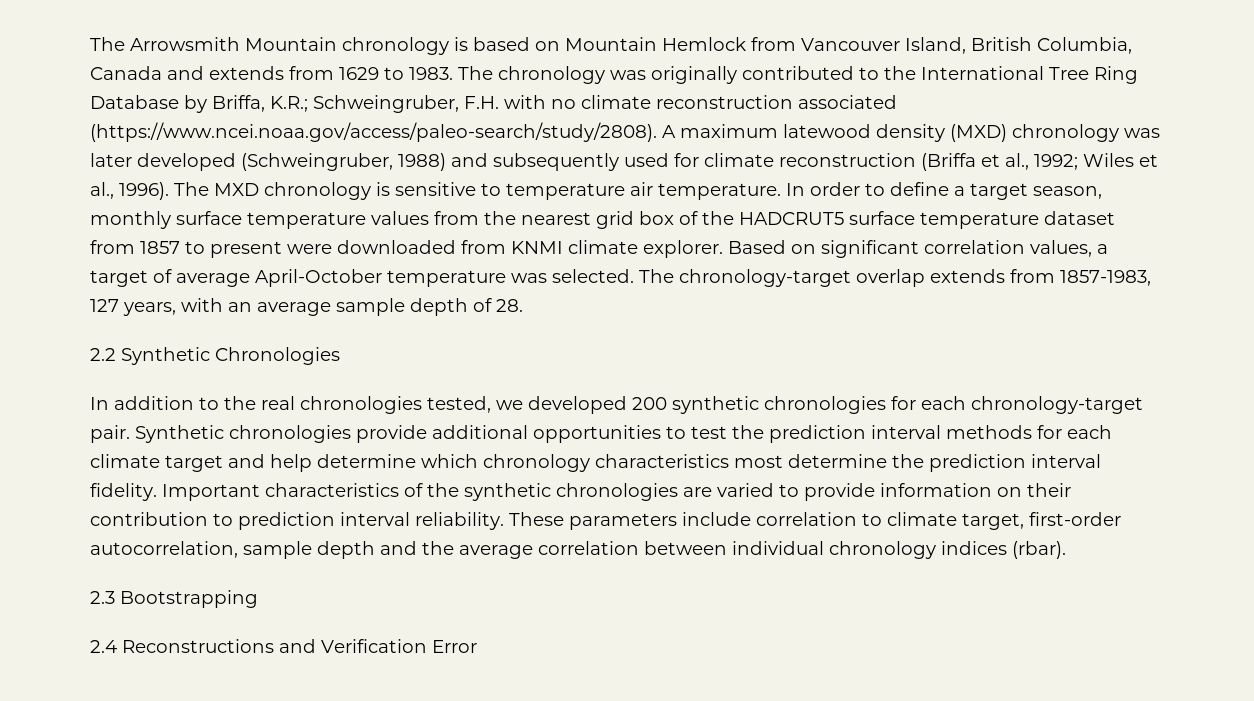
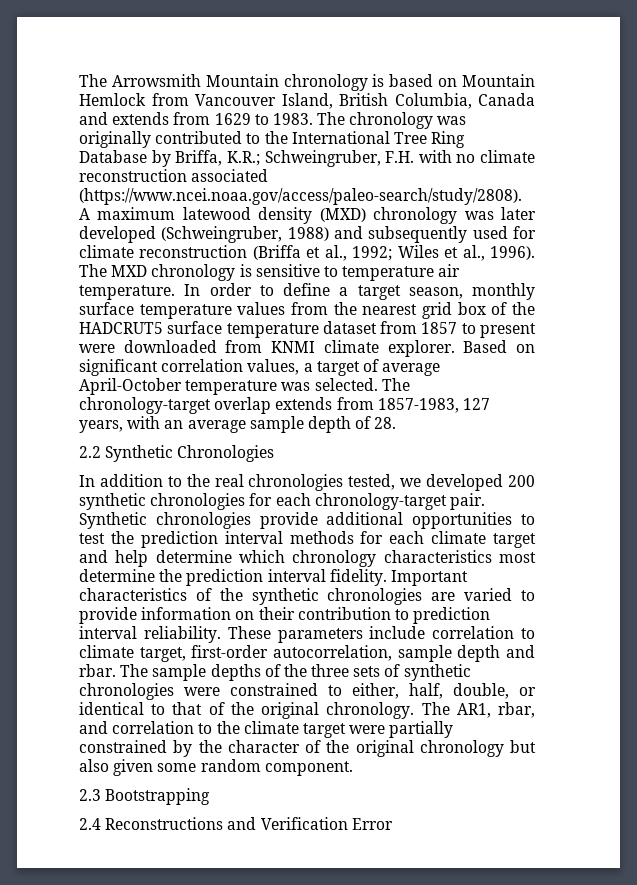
- These parameters include correlation to climate target, first-order autocorrelation, sample depth and the average correlation between individual chronology indices (rbar).
+ These parameters include correlation to climate target, first-order autocorrelation, sample depth and rbar. The sample depths of the three sets of synthetic chronologies were constrained to either, half, double, or identical to that of the original chronology. The AR1, rbar, and correlation to the climate target were partially constrained by the character of the original chronology but also given some random component.

